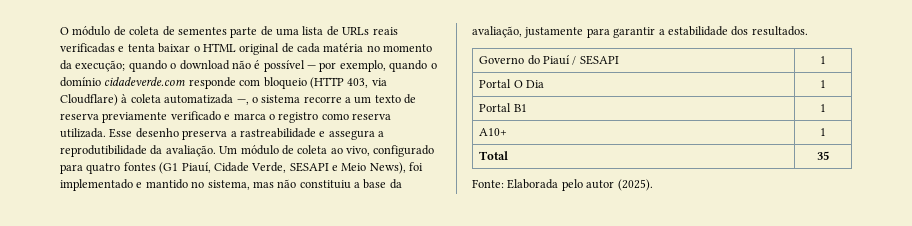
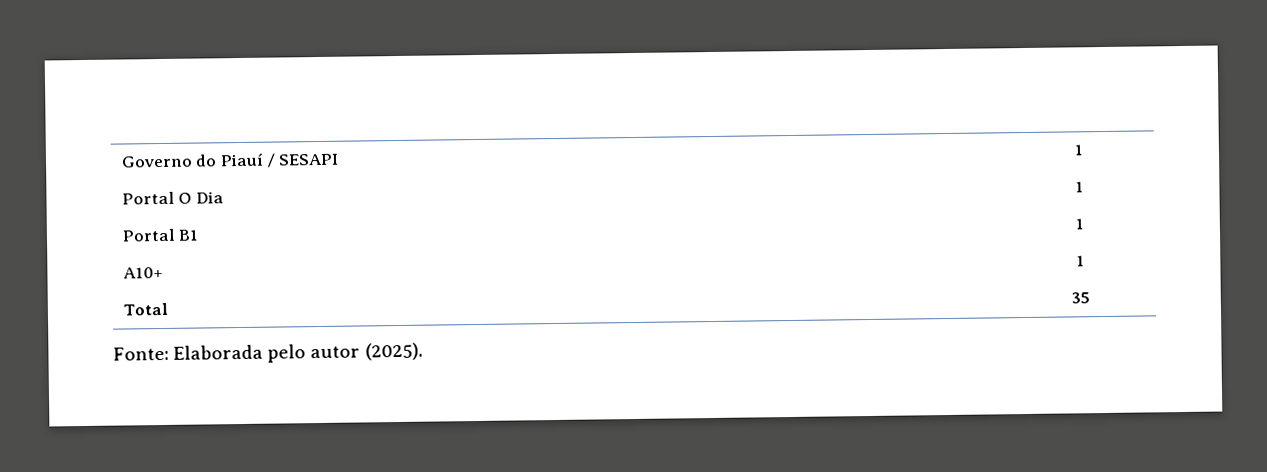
- O módulo de coleta de sementes parte de uma lista de URLs reais verificadas e tenta baixar o HTML original de cada matéria no momento da execução; quando o download não é possível — por exemplo, quando o domínio cidadeverde.com responde com bloqueio (HTTP 403, via Cloudflare) à coleta automatizada —, o sistema recorre a um texto de reserva previamente verificado e marca o registro como reserva utilizada. Esse desenho preserva a rastreabilidade e assegura a reprodutibilidade da avaliação. Um módulo de coleta ao vivo, configurado para quatro fontes (G1 Piauí, Cidade Verde, SESAPI e Meio News), foi implementado e mantido no sistema, mas não constituiu a base da avaliação, justamente para garantir a estabilidade dos resultados.

